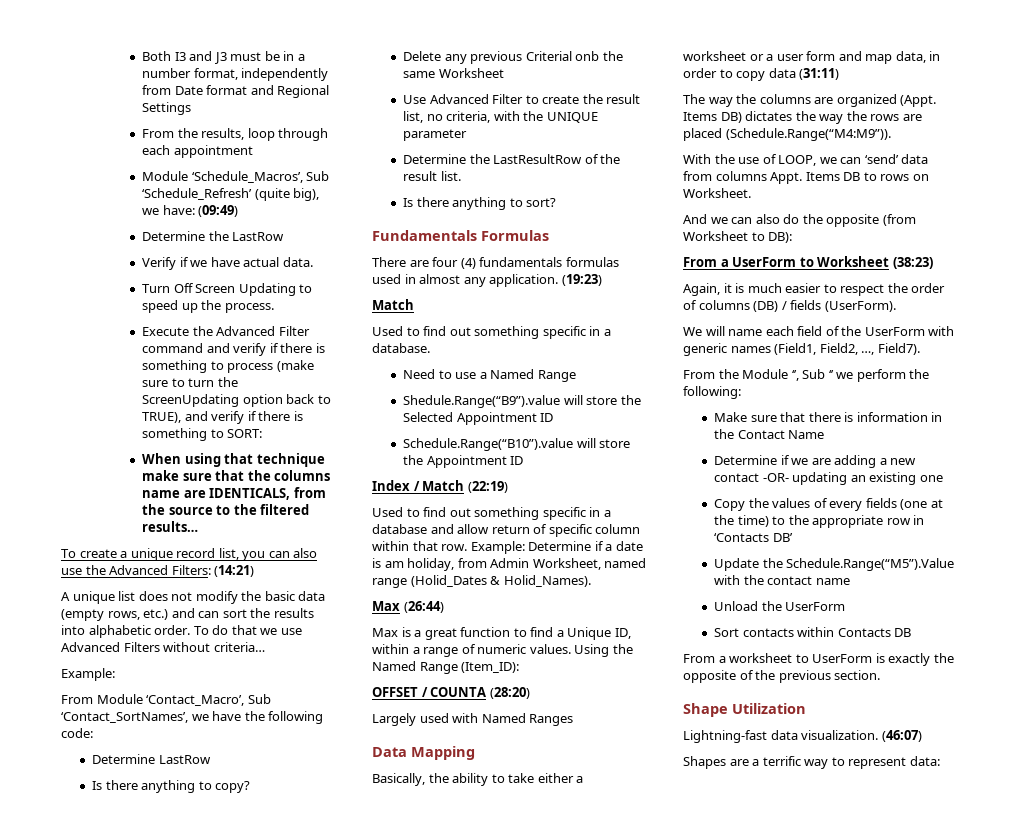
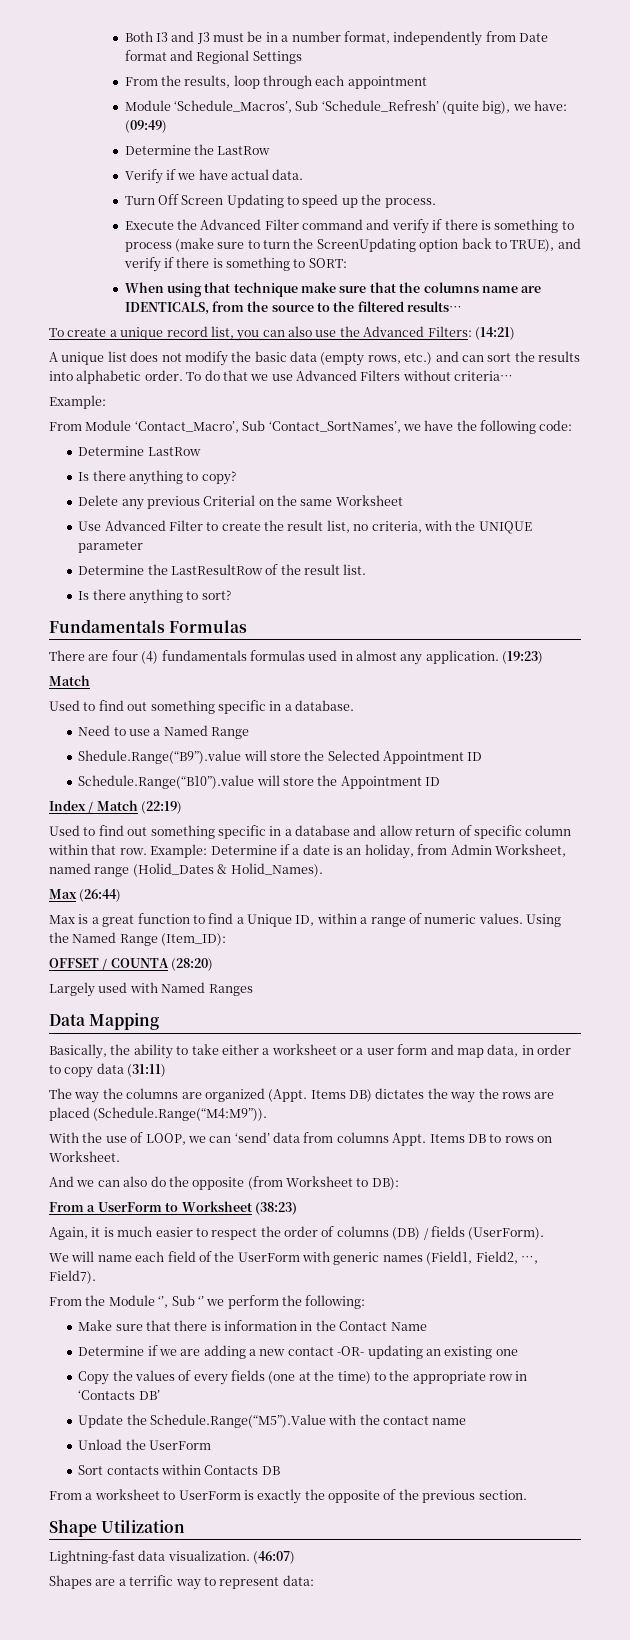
- Delete any previous Criterial onb the same Worksheet
+ Delete any previous Criterial on the same Worksheet
- Example: Determine if a date is am holiday, from Admin Worksheet, named range (Holid_Dates & Holid_Names).
+ Example: Determine if a date is an holiday, from Admin Worksheet, named range (Holid_Dates & Holid_Names).

